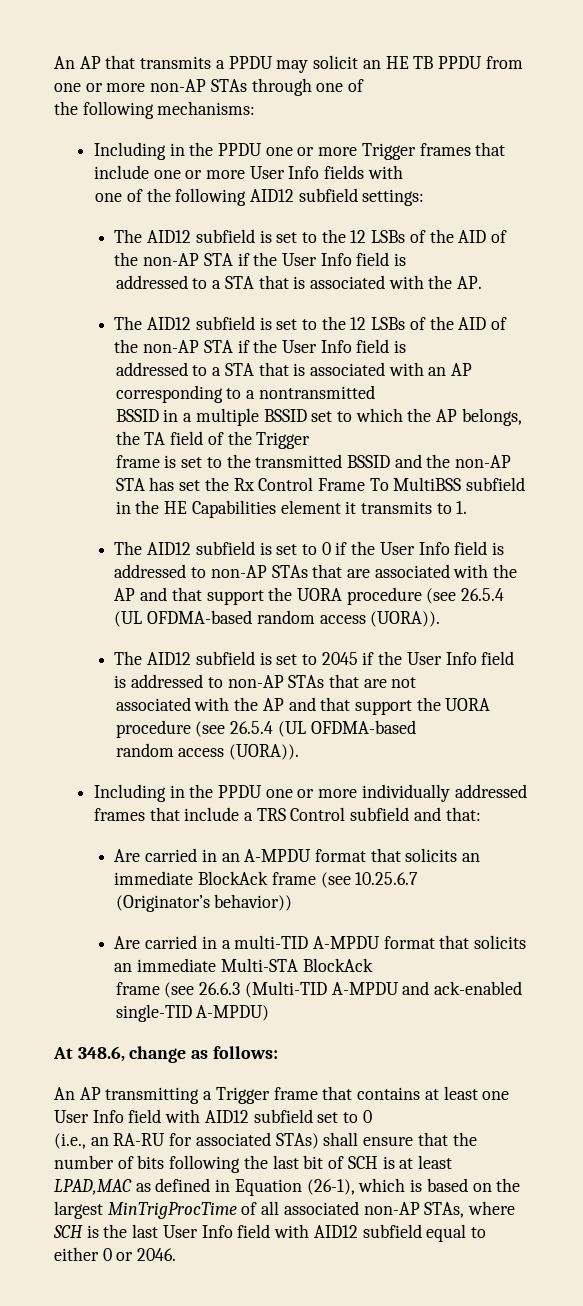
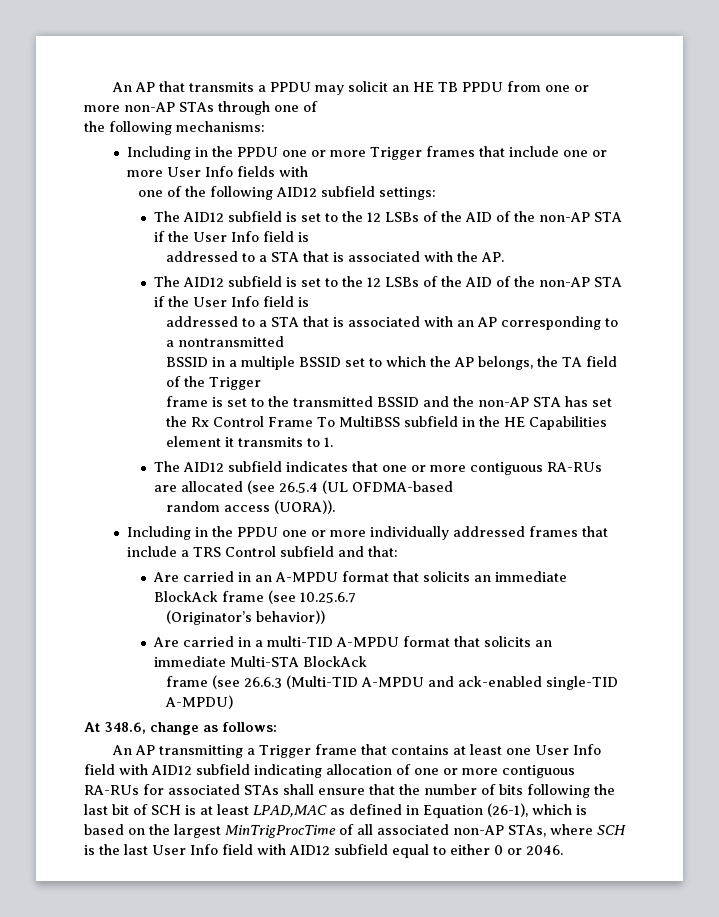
- The AID12 subfield is set to 0 if the User Info field is addressed to non-AP STAs that are associated with the AP and that support the UORA procedure (see 26.5.4 (UL OFDMA-based random access (UORA)).
- The AID12 subfield is set to 2045 if the User Info field is addressed to non-AP STAs that are not
- associated with the AP and that support the UORA procedure (see 26.5.4 (UL OFDMA-based
+ The AID12 subfield indicates that one or more contiguous RA-RUs are allocated (see 26.5.4 (UL OFDMA-based
- An AP transmitting a Trigger frame that contains at least one User Info field with AID12 subfield set to 0
- (i.e., an RA-RU for associated STAs) shall ensure that the number of bits following the last bit of SCH is at least LPAD,MAC as defined in Equation (26-1), which is based on the largest MinTrigProcTime of all associated non-AP STAs, where SCH is the last User Info field with AID12 subfield equal to either 0 or 2046.
+ An AP transmitting a Trigger frame that contains at least one User Info field with AID12 subfield indicating allocation of one or more contiguous RA-RUs for associated STAs shall ensure that the number of bits following the last bit of SCH is at least LPAD,MAC as defined in Equation (26-1), which is based on the largest MinTrigProcTime of all associated non-AP STAs, where SCH is the last User Info field with AID12 subfield equal to either 0 or 2046.

